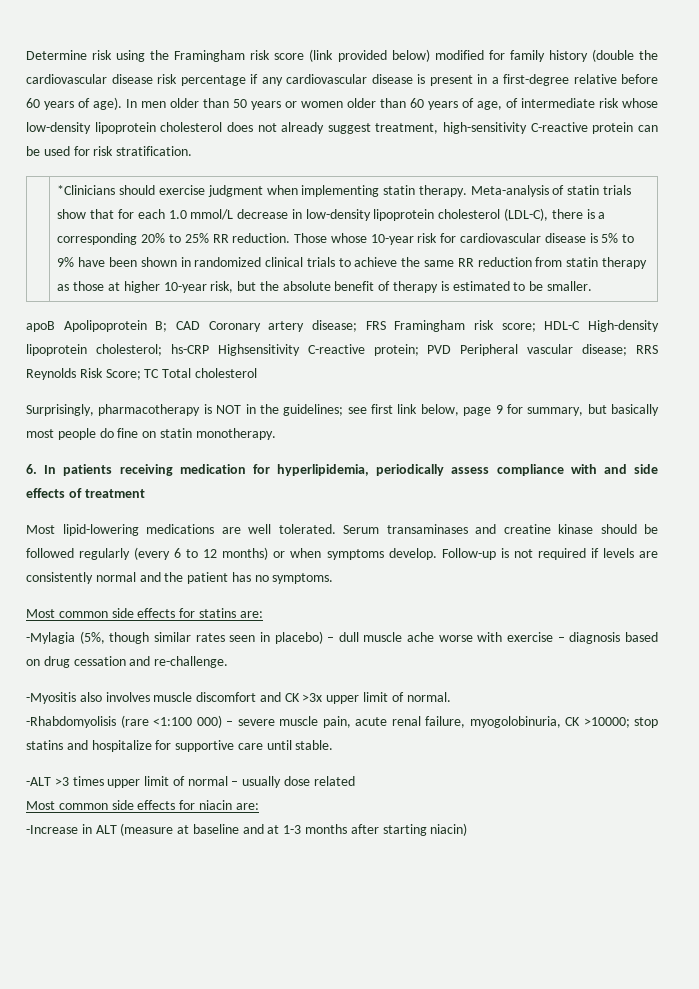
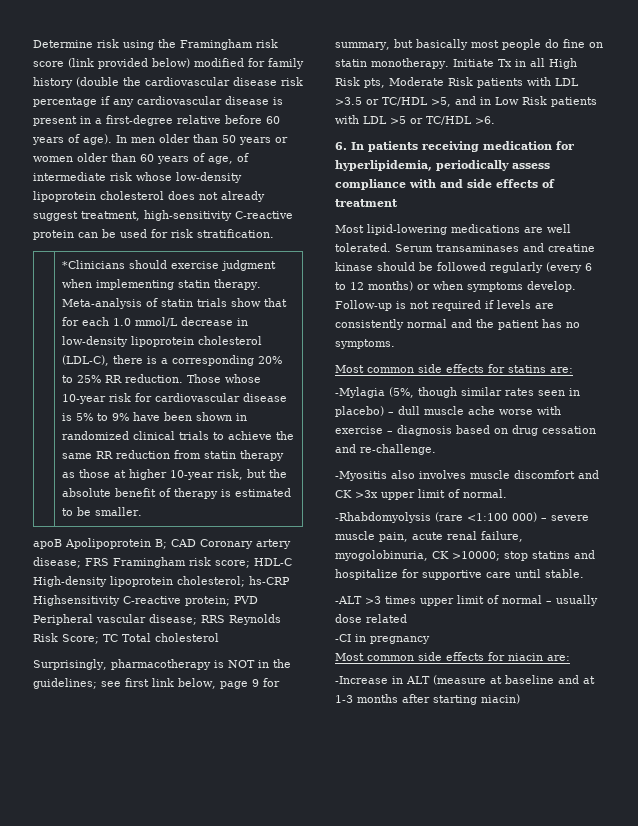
+ Initiate Tx in all High Risk pts, Moderate Risk patients with LDL >3.5 or TC/HDL >5, and in Low Risk patients with LDL >5 or TC/HDL >6.
- -Rhabdomyolisis (rare <1:100 000) – severe muscle pain, acute renal failure, myogolobinuria, CK >10000; stop statins and hospitalize for supportive care until stable.
+ -Rhabdomyolysis (rare <1:100 000) – severe muscle pain, acute renal failure, myogolobinuria, CK >10000; stop statins and hospitalize for supportive care until stable.
+ -CI in pregnancy

